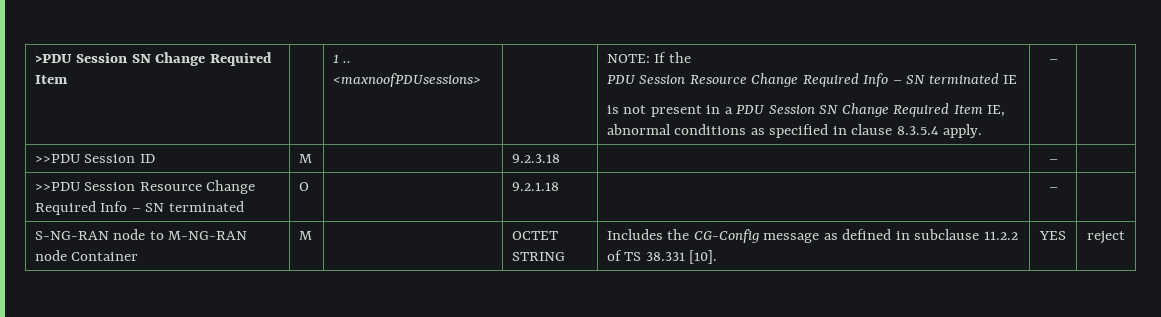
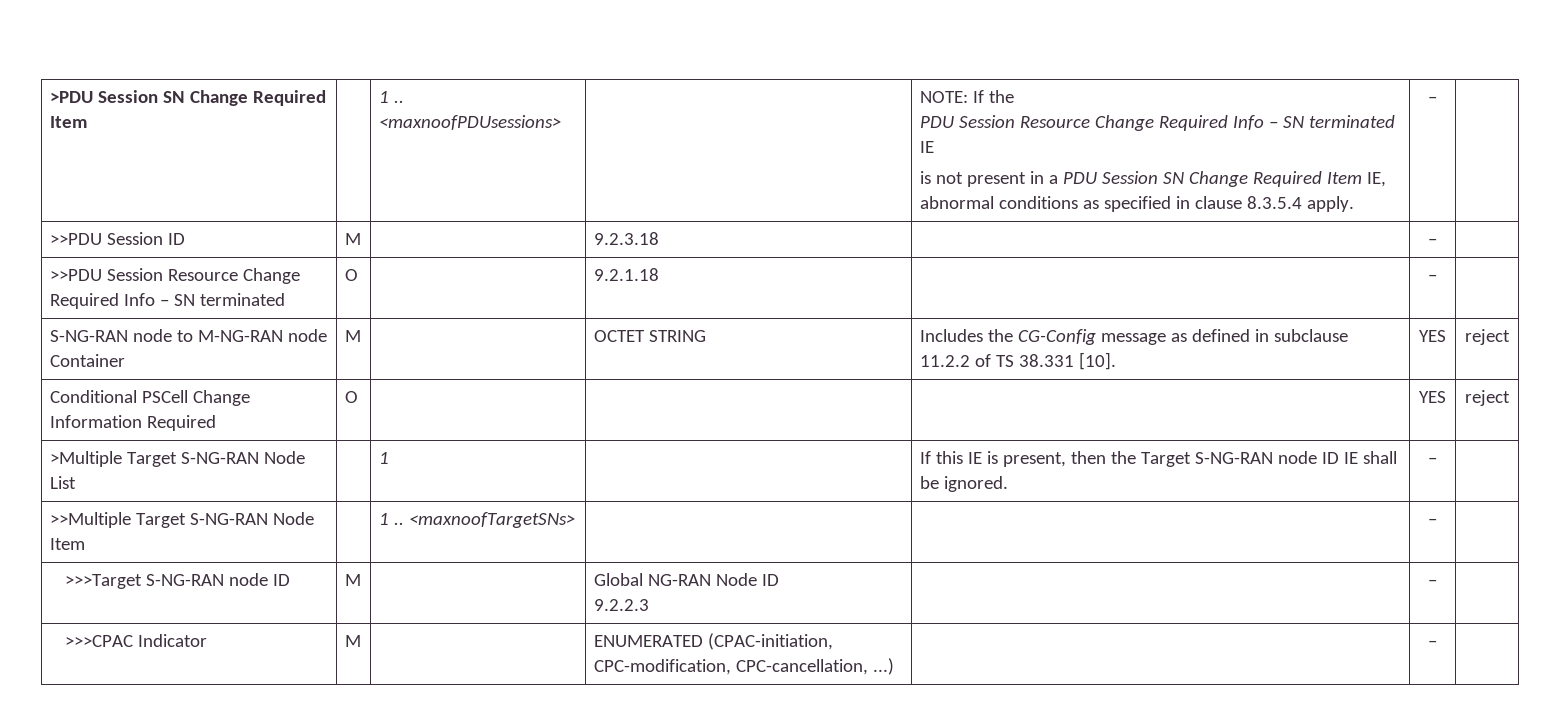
+ Conditional PSCell Change Information Required | O | | | | YES | reject
+ >Multiple Target S-NG-RAN Node List | | 1 | | If this IE is present, then the Target S-NG-RAN node ID IE shall be ignored. | – |
+ >>Multiple Target S-NG-RAN Node Item | | 1 .. <maxnoofTargetSNs> | | | – |
+ >>>Target S-NG-RAN node ID | M | | Global NG-RAN Node ID
+ 9.2.2.3 | | – |
+ >>>CPAC Indicator | M | | ENUMERATED (CPAC-initiation, CPC-modification, CPC-cancellation, ...) | | – |

